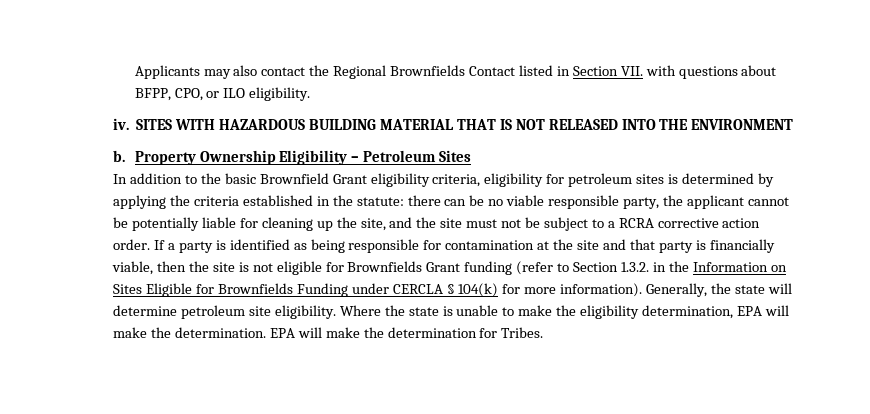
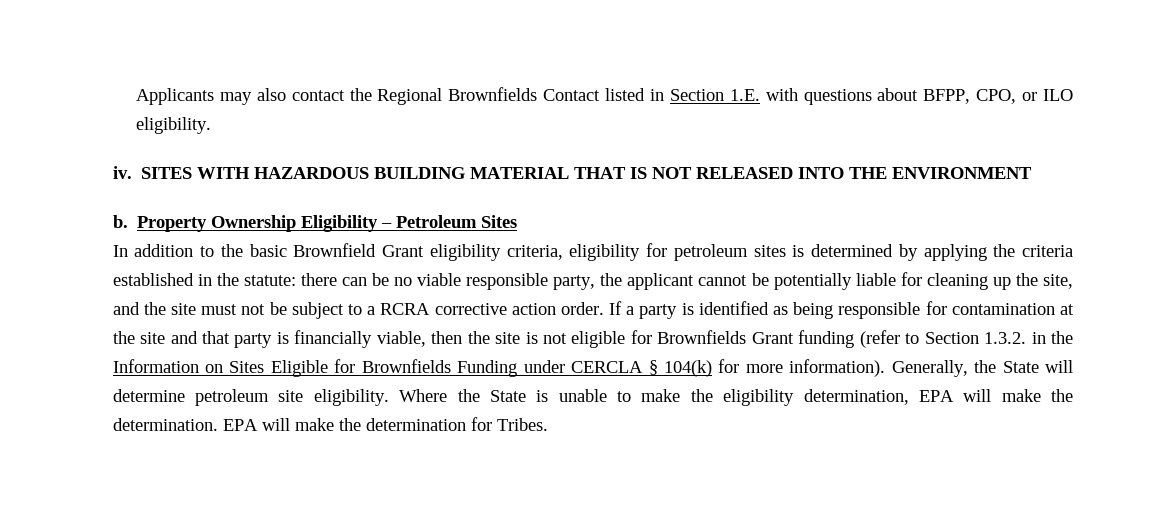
- Applicants may also contact the Regional Brownfields Contact listed in Section VII. with questions about BFPP, CPO, or ILO eligibility.
+ Applicants may also contact the Regional Brownfields Contact listed in Section 1.E. with questions about BFPP, CPO, or ILO eligibility.
- Generally, the state will determine petroleum site eligibility.
+ Generally, the State will determine petroleum site eligibility.
- Where the state is unable to make the eligibility determination, EPA will make the determination.
+ Where the State is unable to make the eligibility determination, EPA will make the determination.

